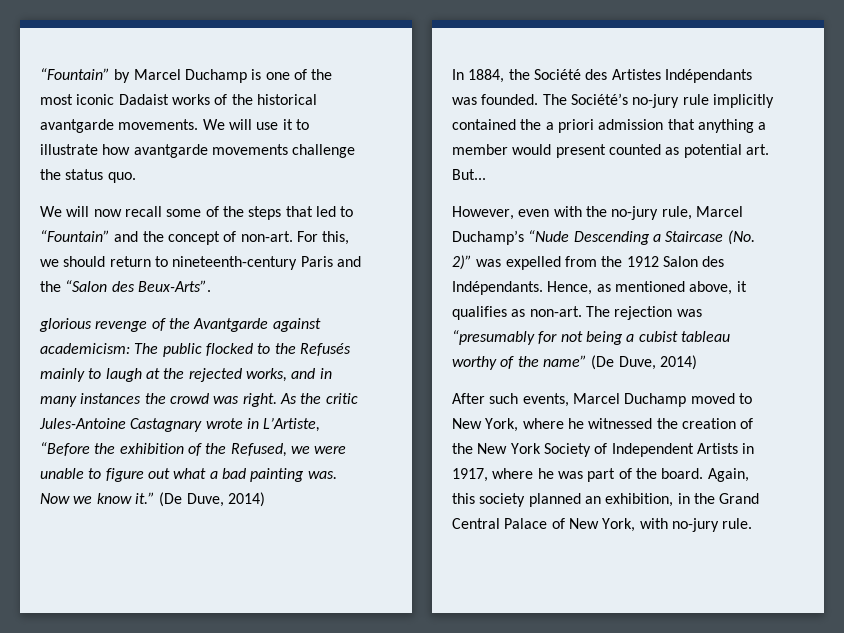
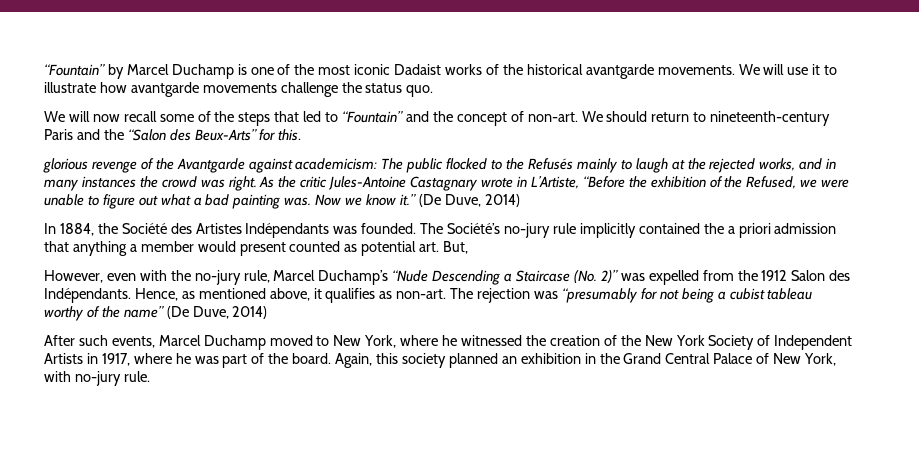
- For this, we should return to nineteenth-century Paris and the “Salon des Beux-Arts”.
+ We should return to nineteenth-century Paris and the “Salon des Beux-Arts” for this.
- The Société’s no-jury rule implicitly contained the a priori admission that anything a member would present counted as potential art. But...
+ The Société’s no-jury rule implicitly contained the a priori admission that anything a member would present counted as potential art. But,
- Again, this society planned an exhibition, in the Grand Central Palace of New York, with no-jury rule.
+ Again, this society planned an exhibition in the Grand Central Palace of New York, with no-jury rule.

